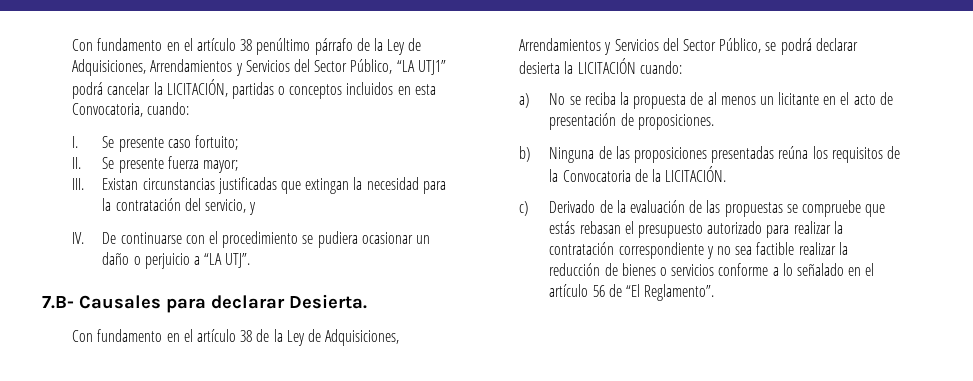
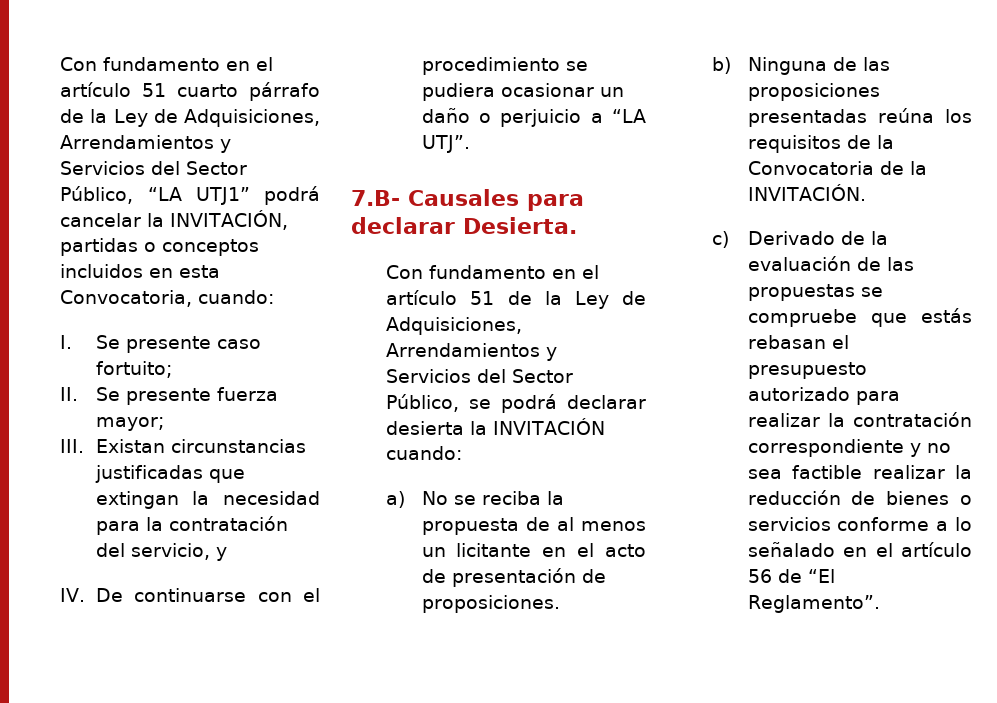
- Con fundamento en el artículo 38 penúltimo párrafo de la Ley de Adquisiciones, Arrendamientos y Servicios del Sector Público, “LA UTJ1” podrá cancelar la LICITACIÓN, partidas o conceptos incluidos en esta Convocatoria, cuando:
+ Con fundamento en el artículo 51 cuarto párrafo de la Ley de Adquisiciones, Arrendamientos y Servicios del Sector Público, “LA UTJ1” podrá cancelar la INVITACIÓN, partidas o conceptos incluidos en esta Convocatoria, cuando:
- Con fundamento en el artículo 38 de la Ley de Adquisiciones, Arrendamientos y Servicios del Sector Público, se podrá declarar desierta la LICITACIÓN cuando:
+ Con fundamento en el artículo 51 de la Ley de Adquisiciones, Arrendamientos y Servicios del Sector Público, se podrá declarar desierta la INVITACIÓN cuando:
- b) Ninguna de las proposiciones presentadas reúna los requisitos de la Convocatoria de la LICITACIÓN.
+ b) Ninguna de las proposiciones presentadas reúna los requisitos de la Convocatoria de la INVITACIÓN.

